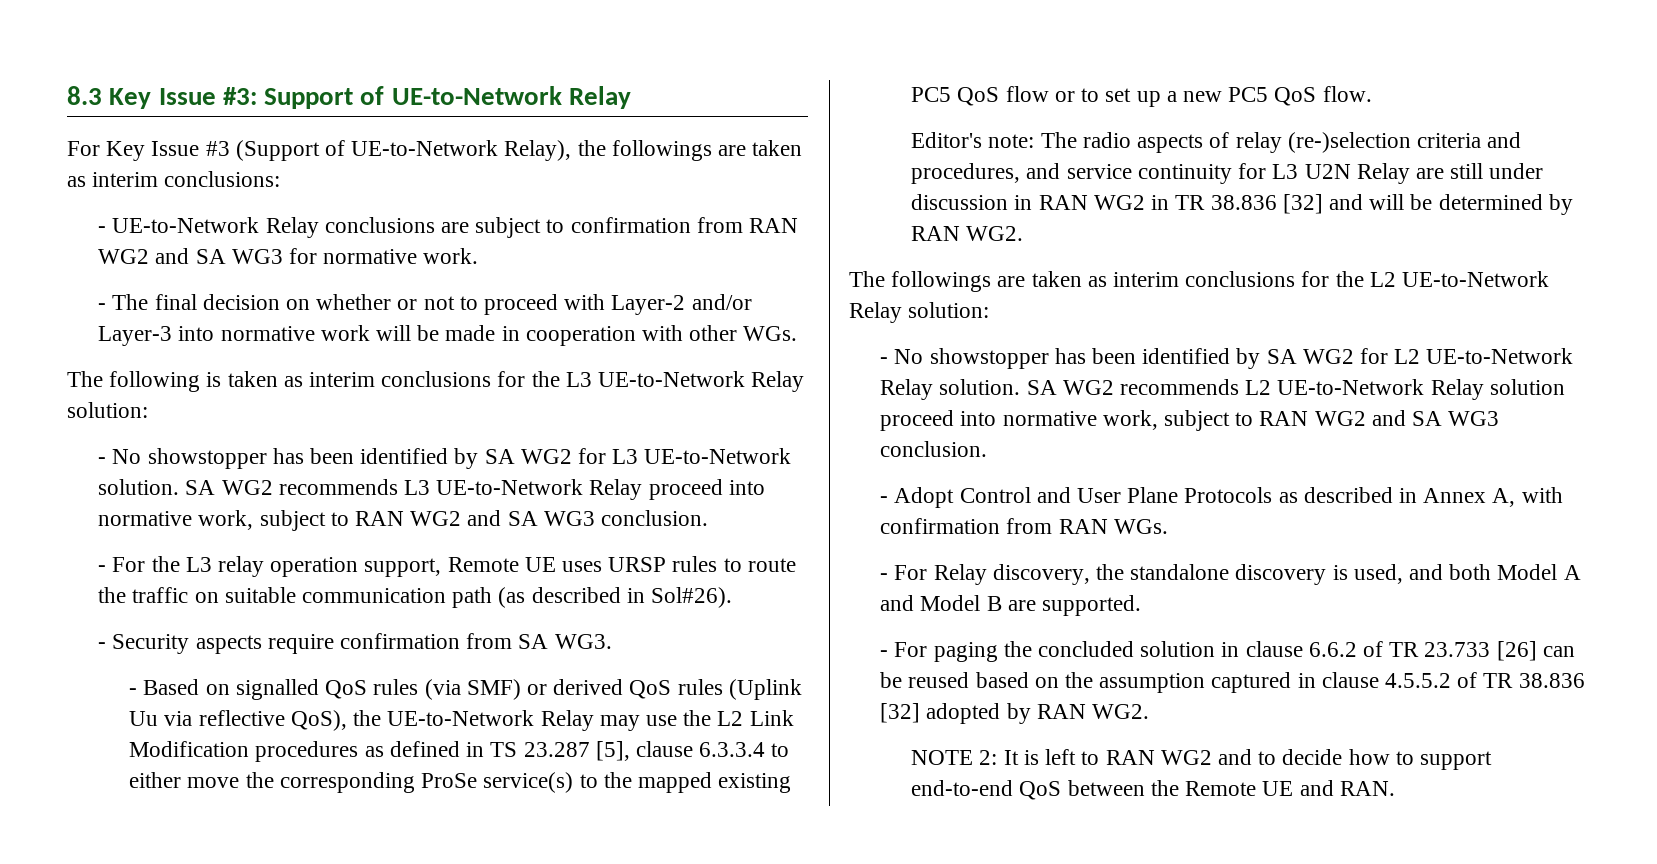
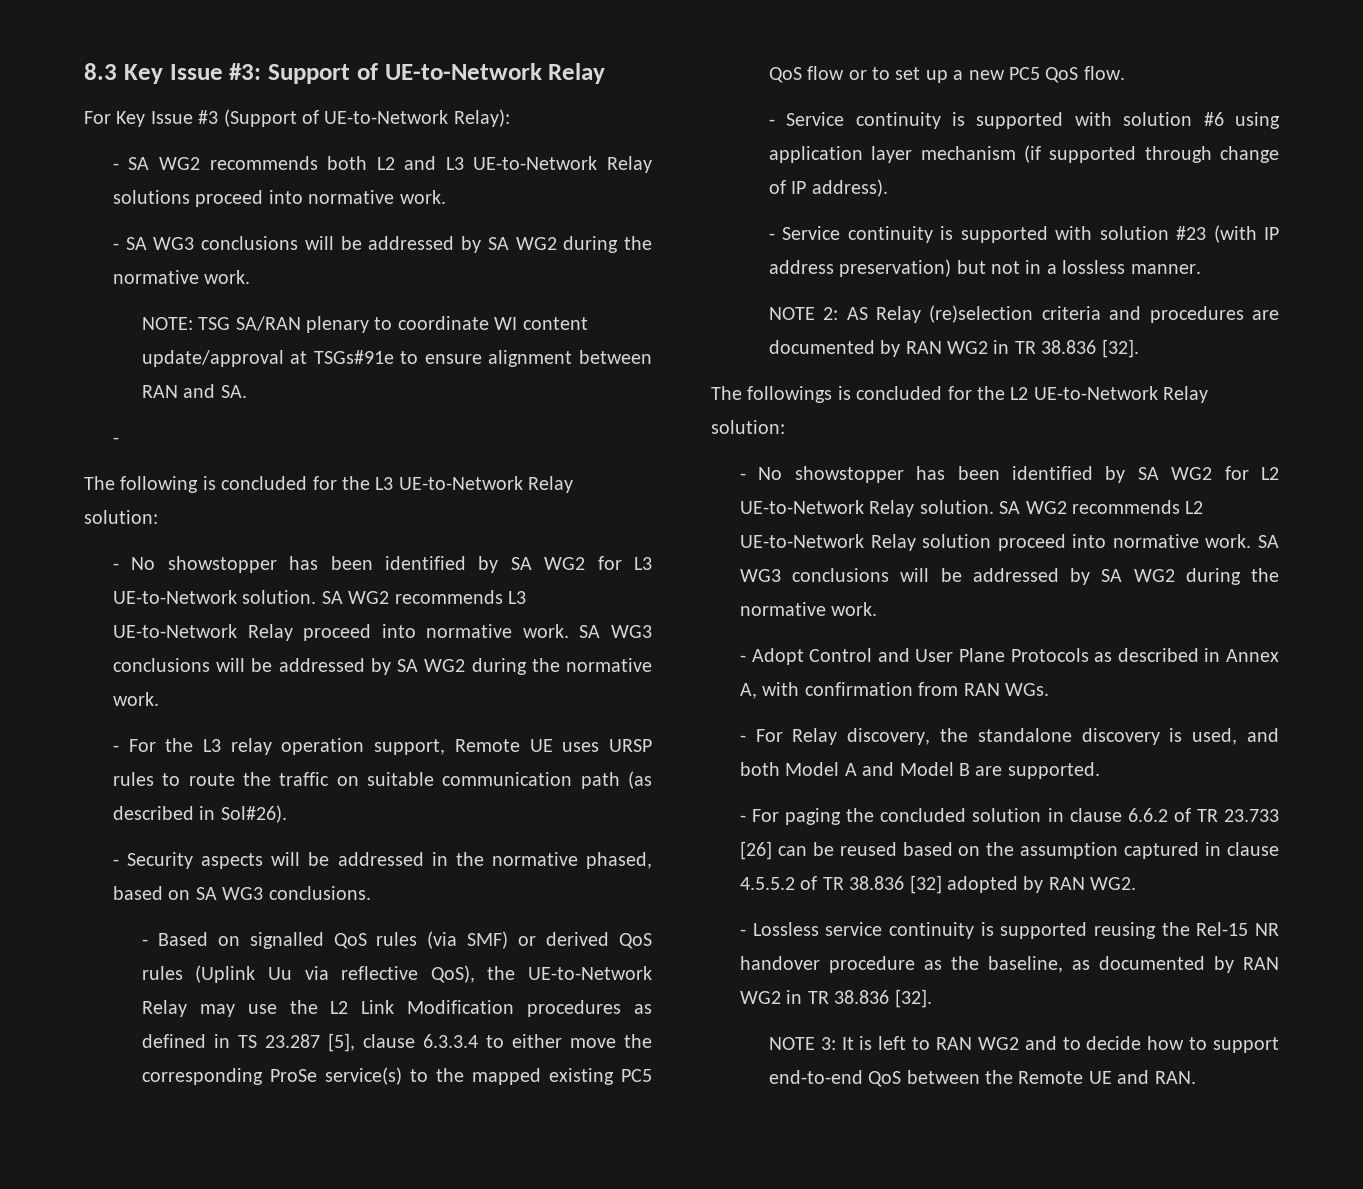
- For Key Issue #3 (Support of UE-to-Network Relay), the followings are taken as interim conclusions:
- - UE-to-Network Relay conclusions are subject to confirmation from RAN WG2 and SA WG3 for normative work.
- - The final decision on whether or not to proceed with Layer-2 and/or Layer-3 into normative work will be made in cooperation with other WGs.
+ For Key Issue #3 (Support of UE-to-Network Relay):
+ - SA WG2 recommends both L2 and L3 UE-to-Network Relay solutions proceed into normative work.
+ - SA WG3 conclusions will be addressed by SA WG2 during the normative work.
+ NOTE: TSG SA/RAN plenary to coordinate WI content update/approval at TSGs#91e to ensure alignment between RAN and SA.
+ -
- The following is taken as interim conclusions for the L3 UE-to-Network Relay solution:
+ The following is concluded for the L3 UE-to-Network Relay solution:
- SA WG2 recommends L3 UE-to-Network Relay proceed into normative work, subject to RAN WG2 and SA WG3 conclusion.
+ SA WG2 recommends L3 UE-to-Network Relay proceed into normative work. SA WG3 conclusions will be addressed by SA WG2 during the normative work.
- - Security aspects require confirmation from SA WG3.
+ - Security aspects will be addressed in the normative phased, based on SA WG3 conclusions.
- Editor's note: The radio aspects of relay (re-)selection criteria and procedures, and service continuity for L3 U2N Relay are still under discussion in RAN WG2 in TR 38.836 [32] and will be determined by RAN WG2.
- The followings are taken as interim conclusions for the L2 UE-to-Network Relay solution:
+ - Service continuity is supported with solution #6 using application layer mechanism (if supported through change of IP address).
+ - Service continuity is supported with solution #23 (with IP address preservation) but not in a lossless manner.
+ NOTE 2: AS Relay (re)selection criteria and procedures are documented by RAN WG2 in TR 38.836 [32].
+ The followings is concluded for the L2 UE-to-Network Relay solution:
- SA WG2 recommends L2 UE-to-Network Relay solution proceed into normative work, subject to RAN WG2 and SA WG3 conclusion.
+ SA WG2 recommends L2 UE-to-Network Relay solution proceed into normative work. SA WG3 conclusions will be addressed by SA WG2 during the normative work.
- NOTE 2: It is left to RAN WG2 and to decide how to support end-to-end QoS between the Remote UE and RAN.
+ - Lossless service continuity is supported reusing the Rel-15 NR handover procedure as the baseline, as documented by RAN WG2 in TR 38.836 [32].
+ NOTE 3: It is left to RAN WG2 and to decide how to support end-to-end QoS between the Remote UE and RAN.

